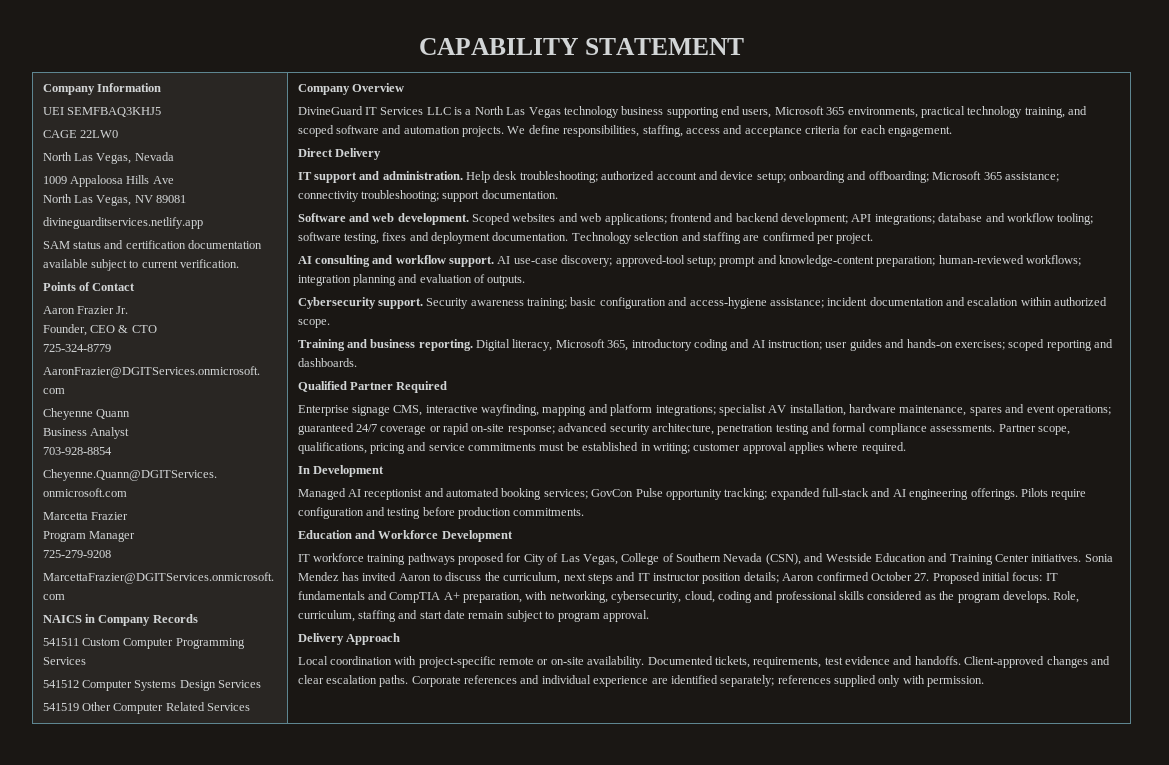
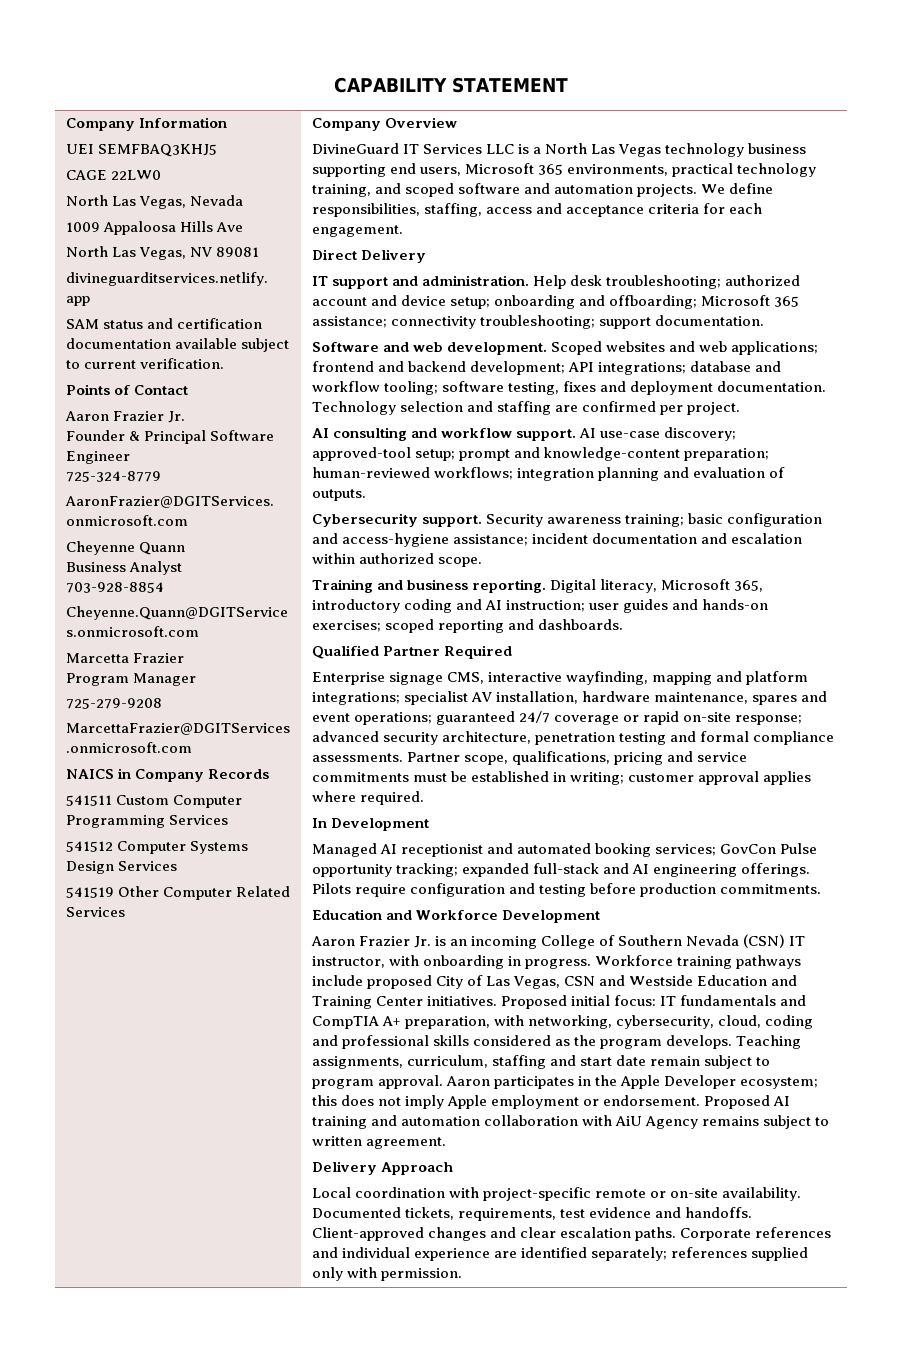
- Founder, CEO & CTO
+ Founder & Principal Software Engineer
- IT workforce training pathways proposed for City of Las Vegas, College of Southern Nevada (CSN), and Westside Education and Training Center initiatives.
+ Aaron Frazier Jr. is an incoming College of Southern Nevada (CSN) IT instructor, with onboarding in progress. Workforce training pathways include proposed City of Las Vegas, CSN and Westside Education and Training Center initiatives.
- Sonia Mendez has invited Aaron to discuss the curriculum, next steps and IT instructor position details; Aaron confirmed October 27. Proposed initial focus: IT fundamentals and CompTIA A+ preparation, with networking, cybersecurity, cloud, coding and professional skills considered as the program develops.
+ Proposed initial focus: IT fundamentals and CompTIA A+ preparation, with networking, cybersecurity, cloud, coding and professional skills considered as the program develops.
- Role, curriculum, staffing and start date remain subject to program approval.
+ Teaching assignments, curriculum, staffing and start date remain subject to program approval. Aaron participates in the Apple Developer ecosystem; this does not imply Apple employment or endorsement. Proposed AI training and automation collaboration with AiU Agency remains subject to written agreement.

